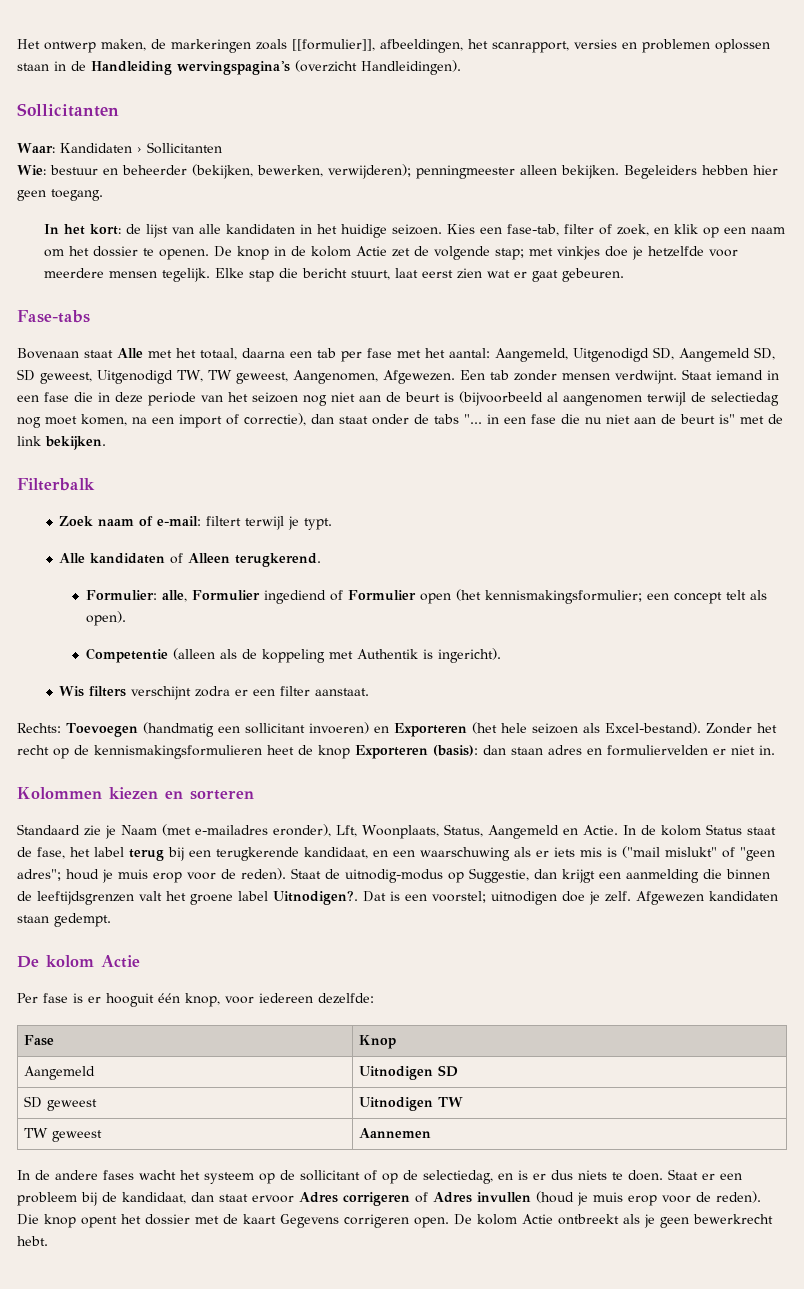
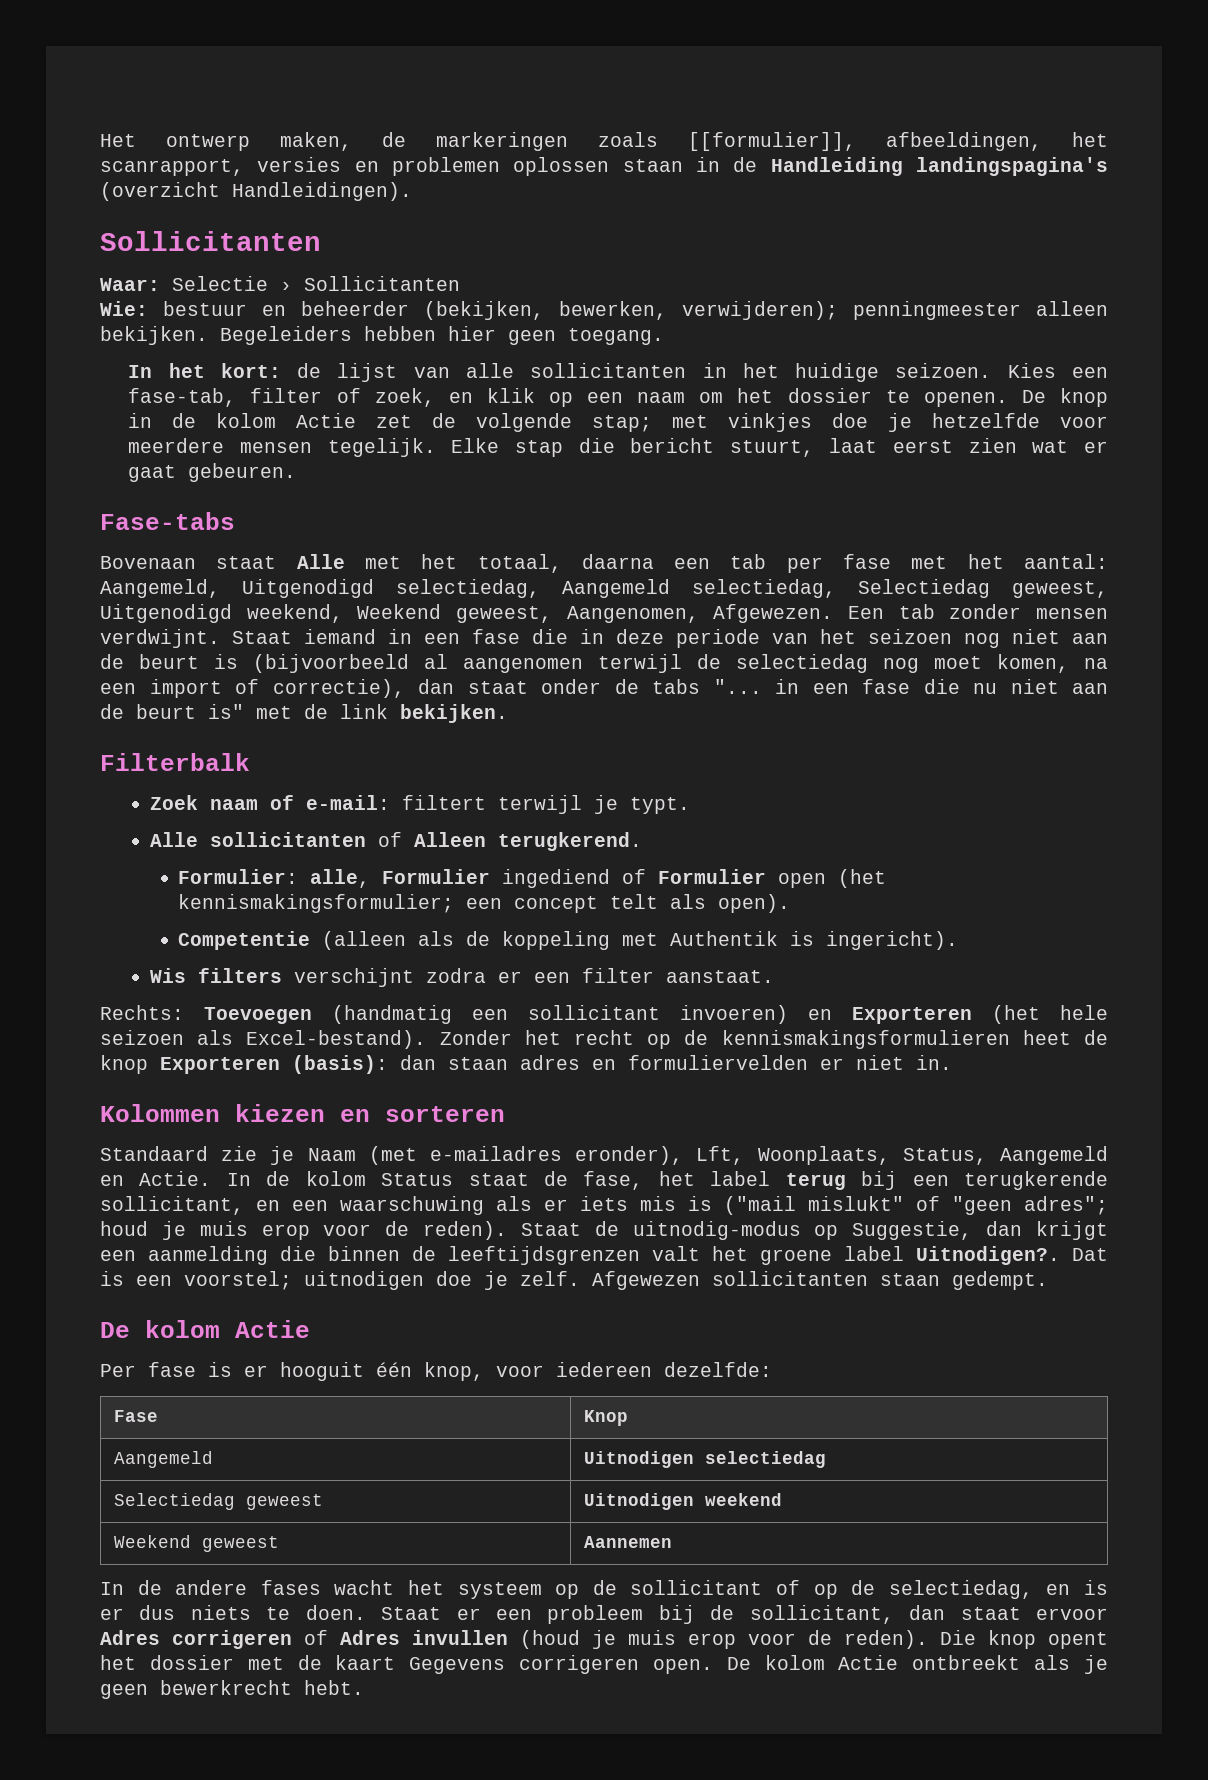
- Het ontwerp maken, de markeringen zoals [[formulier]], afbeeldingen, het scanrapport, versies en problemen oplossen staan in de Handleiding wervingspagina's (overzicht Handleidingen).
+ Het ontwerp maken, de markeringen zoals [[formulier]], afbeeldingen, het scanrapport, versies en problemen oplossen staan in de Handleiding landingspagina's (overzicht Handleidingen).
- Waar: Kandidaten › Sollicitanten
+ Waar: Selectie › Sollicitanten
- In het kort: de lijst van alle kandidaten in het huidige seizoen.
+ In het kort: de lijst van alle sollicitanten in het huidige seizoen.
- Bovenaan staat Alle met het totaal, daarna een tab per fase met het aantal: Aangemeld, Uitgenodigd SD, Aangemeld SD, SD geweest, Uitgenodigd TW, TW geweest, Aangenomen, Afgewezen.
+ Bovenaan staat Alle met het totaal, daarna een tab per fase met het aantal: Aangemeld, Uitgenodigd selectiedag, Aangemeld selectiedag, Selectiedag geweest, Uitgenodigd weekend, Weekend geweest, Aangenomen, Afgewezen.
- Alle kandidaten of Alleen terugkerend.
+ Alle sollicitanten of Alleen terugkerend.
- In de kolom Status staat de fase, het label terug bij een terugkerende kandidaat, en een waarschuwing als er iets mis is ("mail mislukt" of "geen adres"; houd je muis erop voor de reden).
+ In de kolom Status staat de fase, het label terug bij een terugkerende sollicitant, en een waarschuwing als er iets mis is ("mail mislukt" of "geen adres"; houd je muis erop voor de reden).
- Afgewezen kandidaten staan gedempt.
+ Afgewezen sollicitanten staan gedempt.
- Aangemeld | Uitnodigen SD
- SD geweest | Uitnodigen TW
- TW geweest | Aannemen
+ Aangemeld | Uitnodigen selectiedag
+ Selectiedag geweest | Uitnodigen weekend
+ Weekend geweest | Aannemen
- Staat er een probleem bij de kandidaat, dan staat ervoor Adres corrigeren of Adres invullen (houd je muis erop voor de reden).
+ Staat er een probleem bij de sollicitant, dan staat ervoor Adres corrigeren of Adres invullen (houd je muis erop voor de reden).

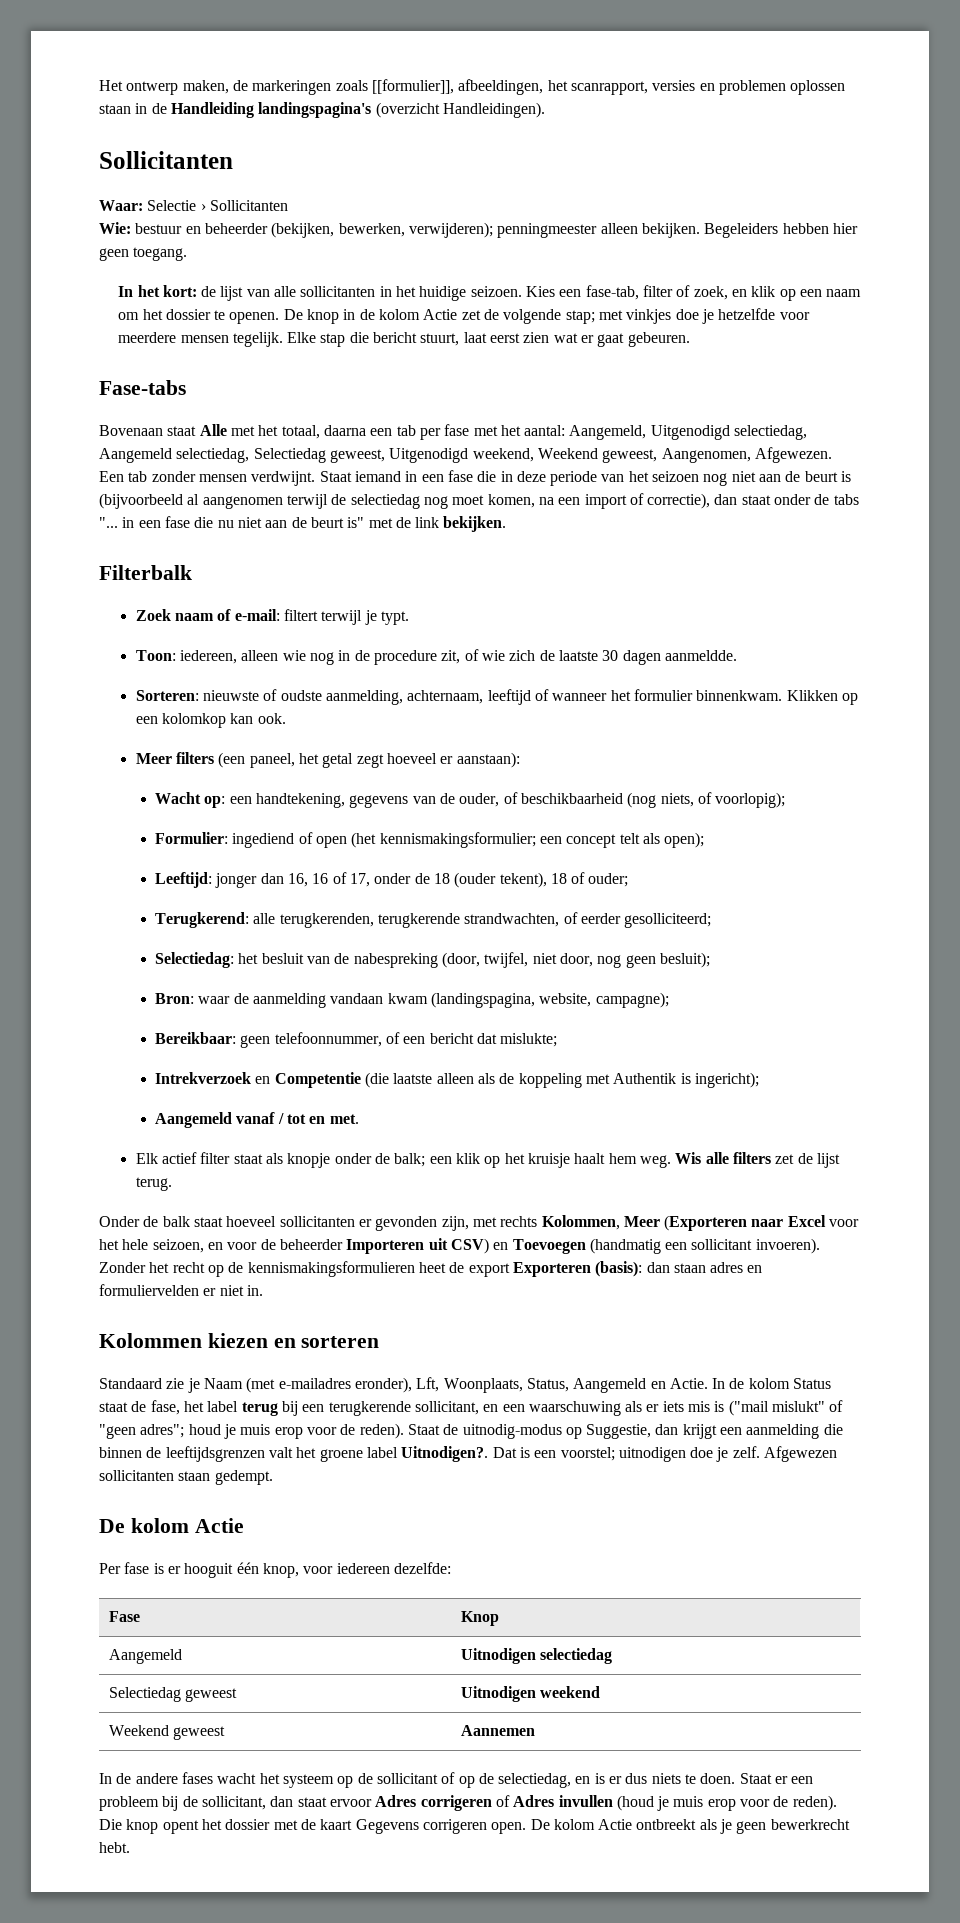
- Alle sollicitanten of Alleen terugkerend.
+ Toon: iedereen, alleen wie nog in de procedure zit, of wie zich de laatste 30 dagen aanmeldde.
+ Sorteren: nieuwste of oudste aanmelding, achternaam, leeftijd of wanneer het formulier binnenkwam. Klikken op een kolomkop kan ook.
+ Meer filters (een paneel, het getal zegt hoeveel er aanstaan):
+ Wacht op: een handtekening, gegevens van de ouder, of beschikbaarheid (nog niets, of voorlopig);
- Formulier: alle, Formulier ingediend of Formulier open (het kennismakingsformulier; een concept telt als open).
- Competentie (alleen als de koppeling met Authentik is ingericht).
- Wis filters verschijnt zodra er een filter aanstaat.
- Rechts: Toevoegen (handmatig een sollicitant invoeren) en Exporteren (het hele seizoen als Excel-bestand).
+ Formulier: ingediend of open (het kennismakingsformulier; een concept telt als open);
+ Leeftijd: jonger dan 16, 16 of 17, onder de 18 (ouder tekent), 18 of ouder;
+ Terugkerend: alle terugkerenden, terugkerende strandwachten, of eerder gesolliciteerd;
+ Selectiedag: het besluit van de nabespreking (door, twijfel, niet door, nog geen besluit);
+ Bron: waar de aanmelding vandaan kwam (landingspagina, website, campagne);
+ Bereikbaar: geen telefoonnummer, of een bericht dat mislukte;
+ Intrekverzoek en Competentie (die laatste alleen als de koppeling met Authentik is ingericht);
+ Aangemeld vanaf / tot en met.
+ Elk actief filter staat als knopje onder de balk; een klik op het kruisje haalt hem weg. Wis alle filters zet de lijst terug.
+ Onder de balk staat hoeveel sollicitanten er gevonden zijn, met rechts Kolommen, Meer (Exporteren naar Excel voor het hele seizoen, en voor de beheerder Importeren uit CSV) en Toevoegen (handmatig een sollicitant invoeren).
- Zonder het recht op de kennismakingsformulieren heet de knop Exporteren (basis): dan staan adres en formuliervelden er niet in.
+ Zonder het recht op de kennismakingsformulieren heet de export Exporteren (basis): dan staan adres en formuliervelden er niet in.

